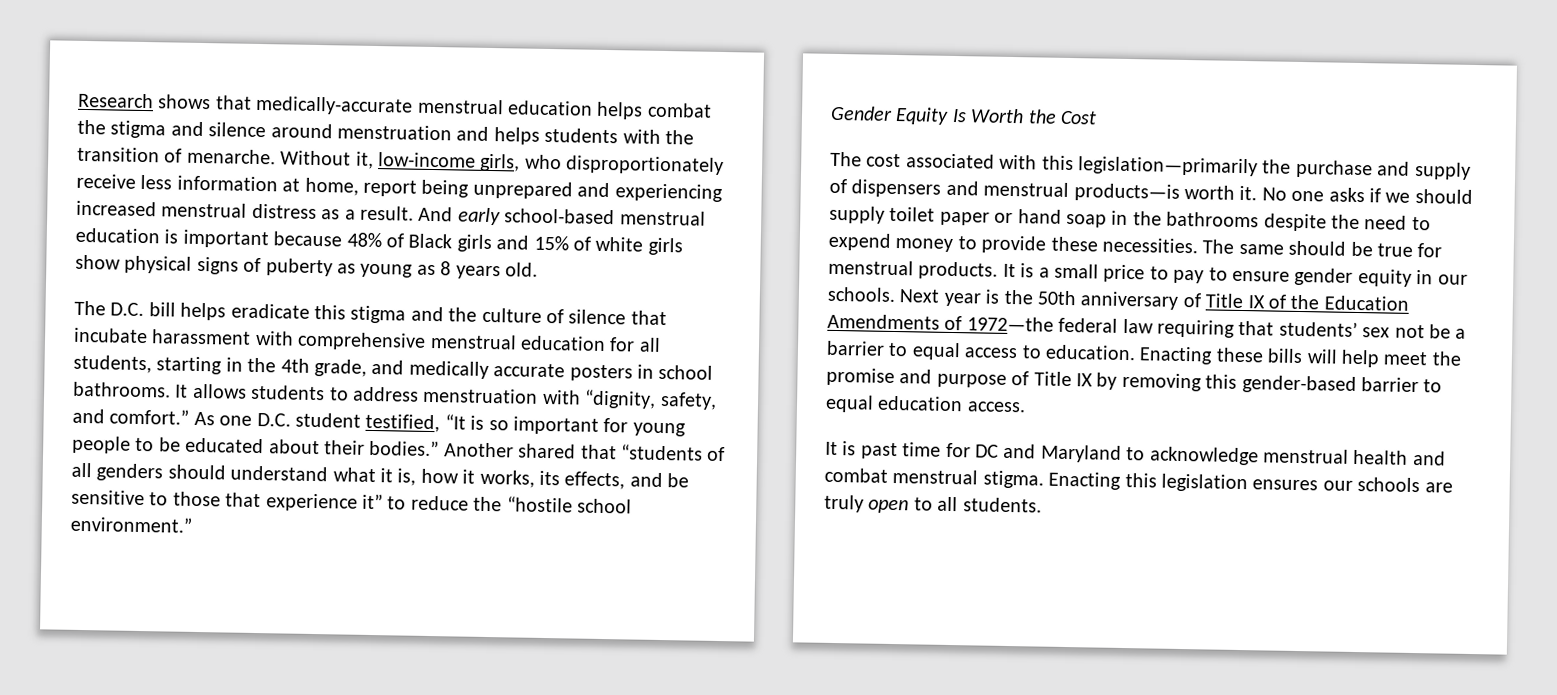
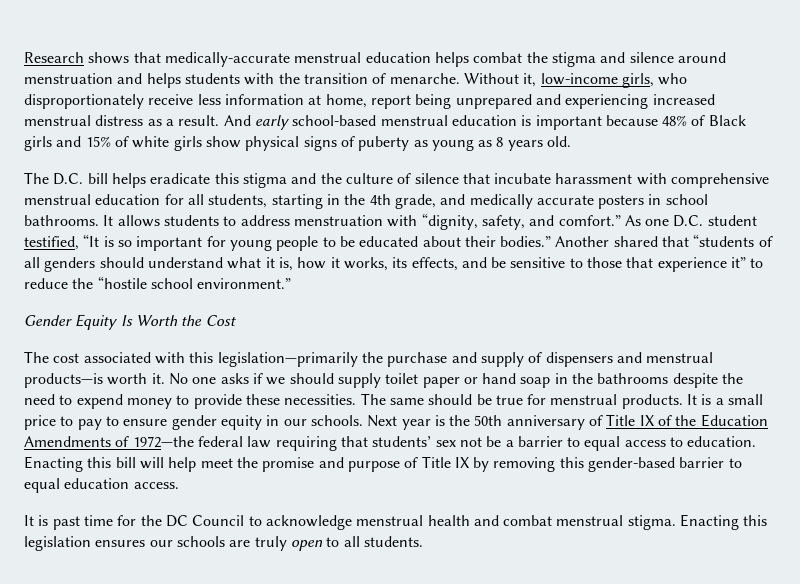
- Enacting these bills will help meet the promise and purpose of Title IX by removing this gender-based barrier to equal education access.
+ Enacting this bill will help meet the promise and purpose of Title IX by removing this gender-based barrier to equal education access.
- It is past time for DC and Maryland to acknowledge menstrual health and combat menstrual stigma.
+ It is past time for the DC Council to acknowledge menstrual health and combat menstrual stigma.

